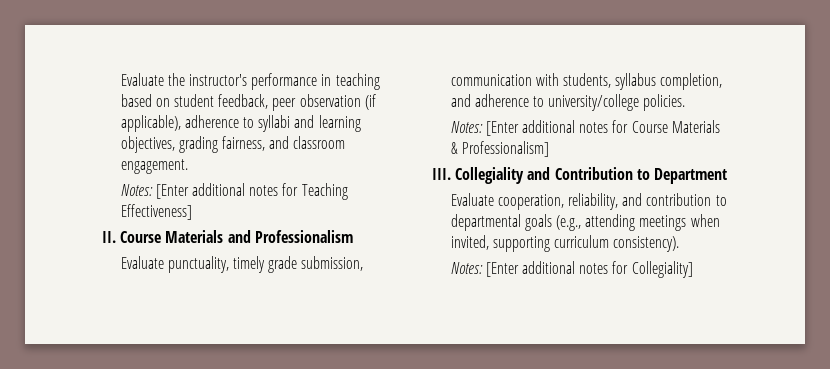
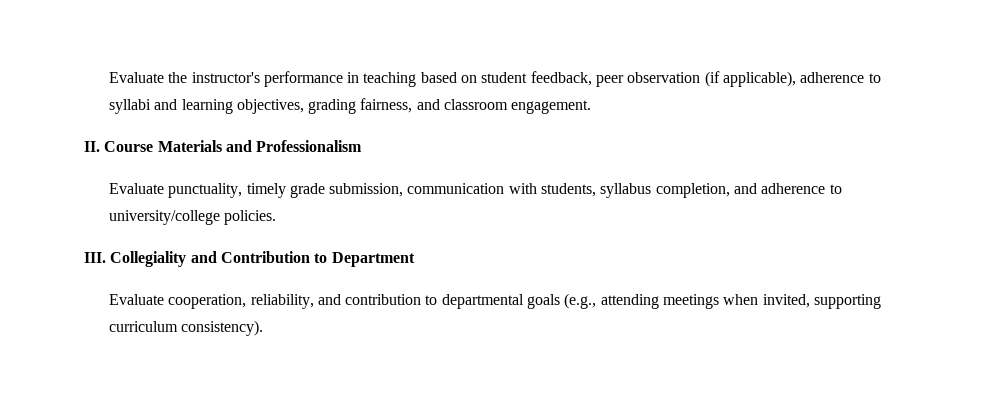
- Notes: [Enter additional notes for Teaching Effectiveness]
- Notes: [Enter additional notes for Course Materials & Professionalism]
- Notes: [Enter additional notes for Collegiality]

